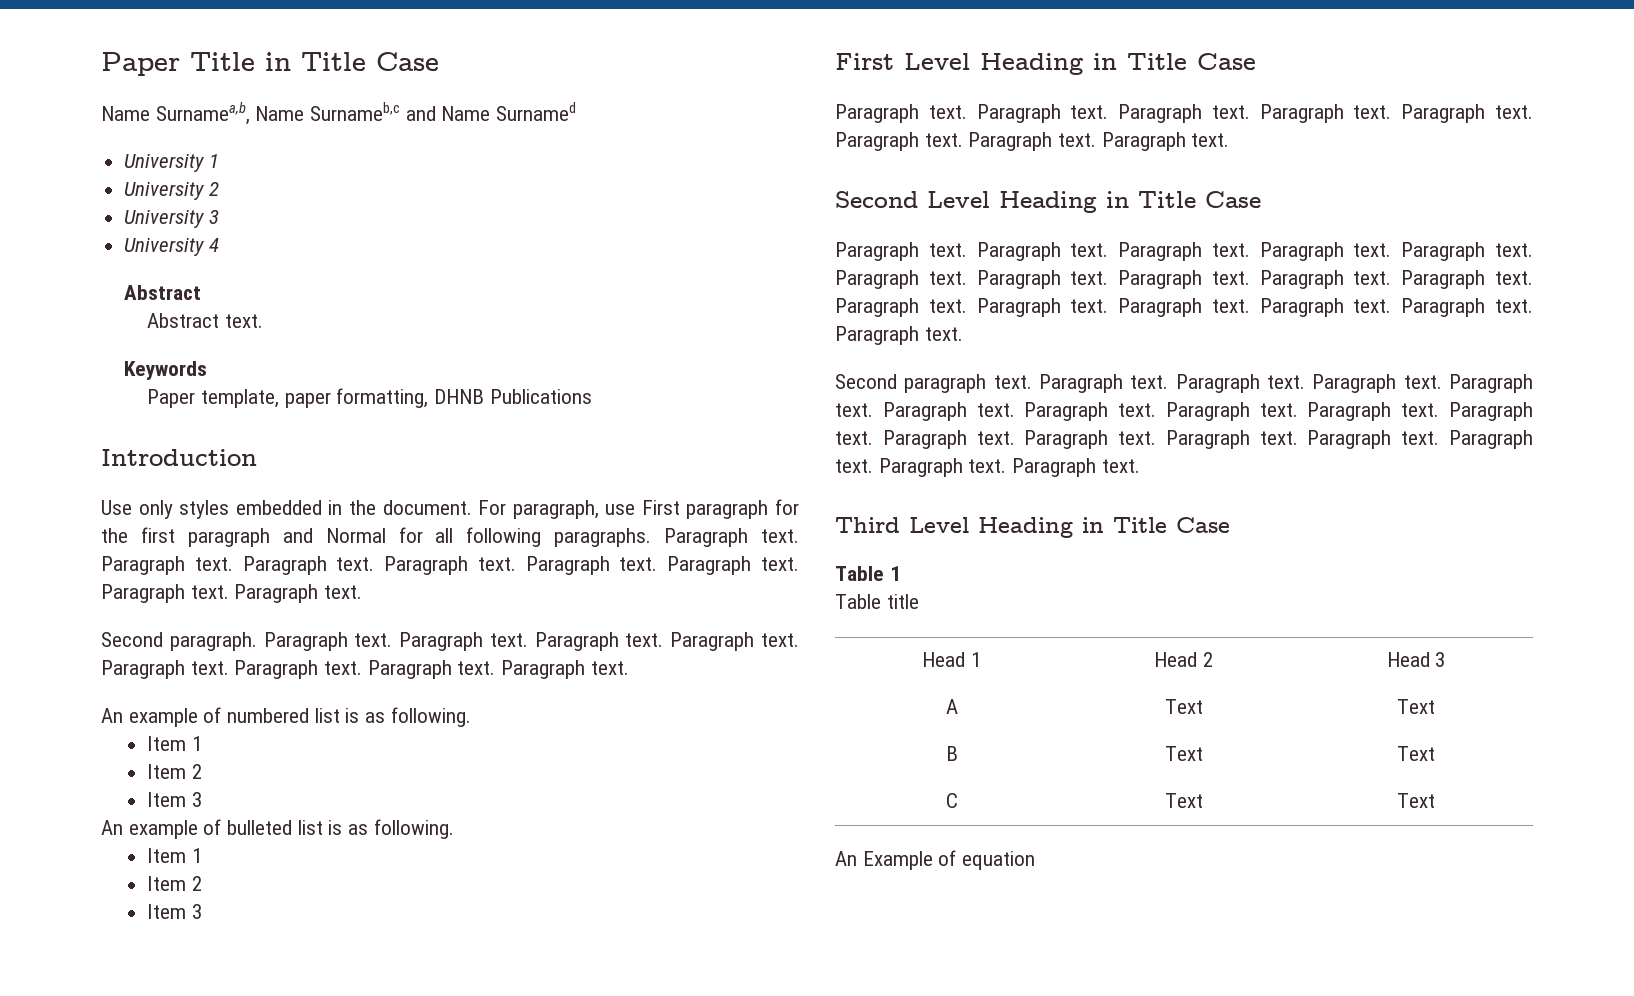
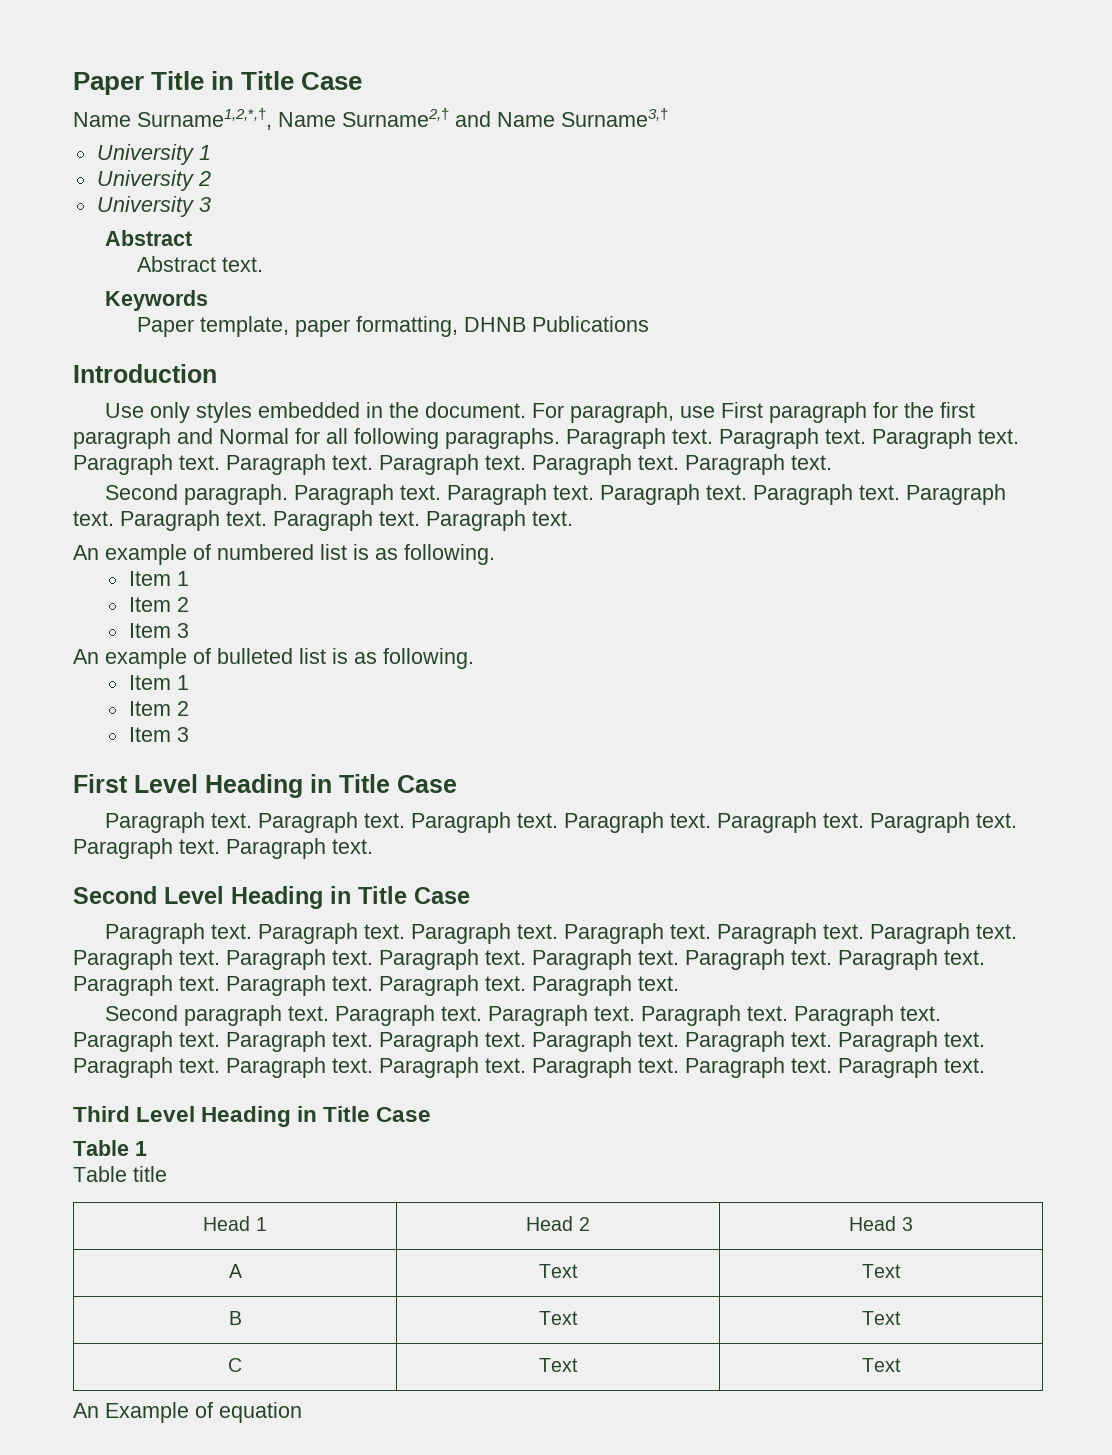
- Name Surnamea,b, Name Surnameb,c and Name Surnamed
+ Name Surname1,2,*,†, Name Surname2,† and Name Surname3,†
- University 4

